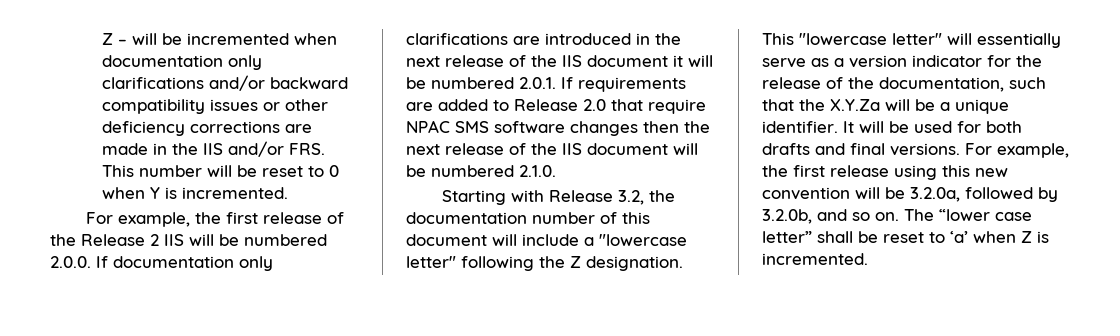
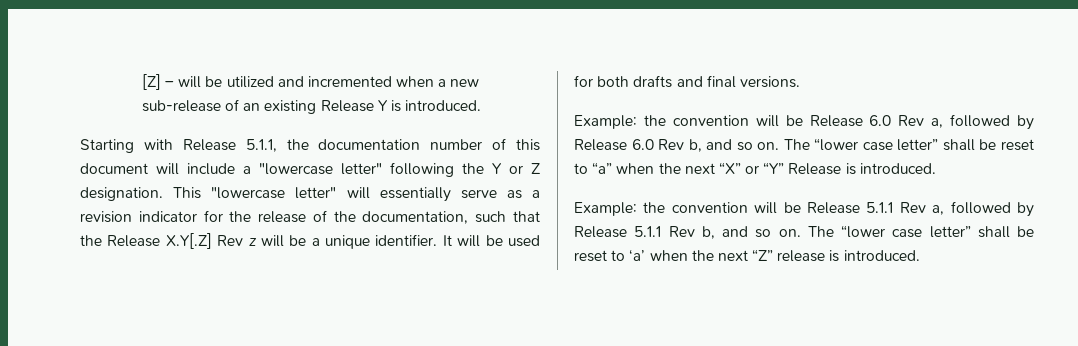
- Z – will be incremented when documentation only clarifications and/or backward compatibility issues or other deficiency corrections are made in the IIS and/or FRS. This number will be reset to 0 when Y is incremented.
- For example, the first release of the Release 2 IIS will be numbered 2.0.0. If documentation only clarifications are introduced in the next release of the IIS document it will be numbered 2.0.1. If requirements are added to Release 2.0 that require NPAC SMS software changes then the next release of the IIS document will be numbered 2.1.0.
+ [Z] – will be utilized and incremented when a new sub-release of an existing Release Y is introduced.
- Starting with Release 3.2, the documentation number of this document will include a "lowercase letter" following the Z designation.
+ Starting with Release 5.1.1, the documentation number of this document will include a "lowercase letter" following the Y or Z designation.
- This "lowercase letter" will essentially serve as a version indicator for the release of the documentation, such that the X.Y.Za will be a unique identifier.
+ This "lowercase letter" will essentially serve as a revision indicator for the release of the documentation, such that the Release X.Y[.Z] Rev z will be a unique identifier.
- It will be used for both drafts and final versions. For example, the first release using this new convention will be 3.2.0a, followed by 3.2.0b, and so on.
+ It will be used for both drafts and final versions.
+ Example: the convention will be Release 6.0 Rev a, followed by Release 6.0 Rev b, and so on. The “lower case letter” shall be reset to “a” when the next “X” or “Y” Release is introduced.
+ Example: the convention will be Release 5.1.1 Rev a, followed by Release 5.1.1 Rev b, and so on.
- The “lower case letter” shall be reset to ‘a’ when Z is incremented.
+ The “lower case letter” shall be reset to ‘a’ when the next “Z” release is introduced.

